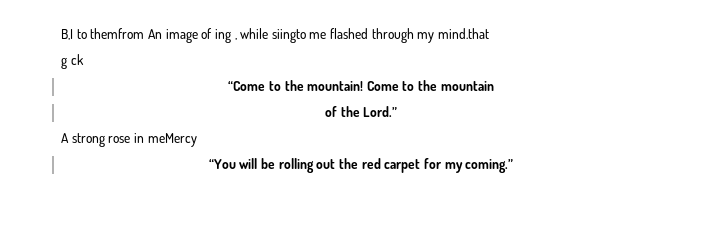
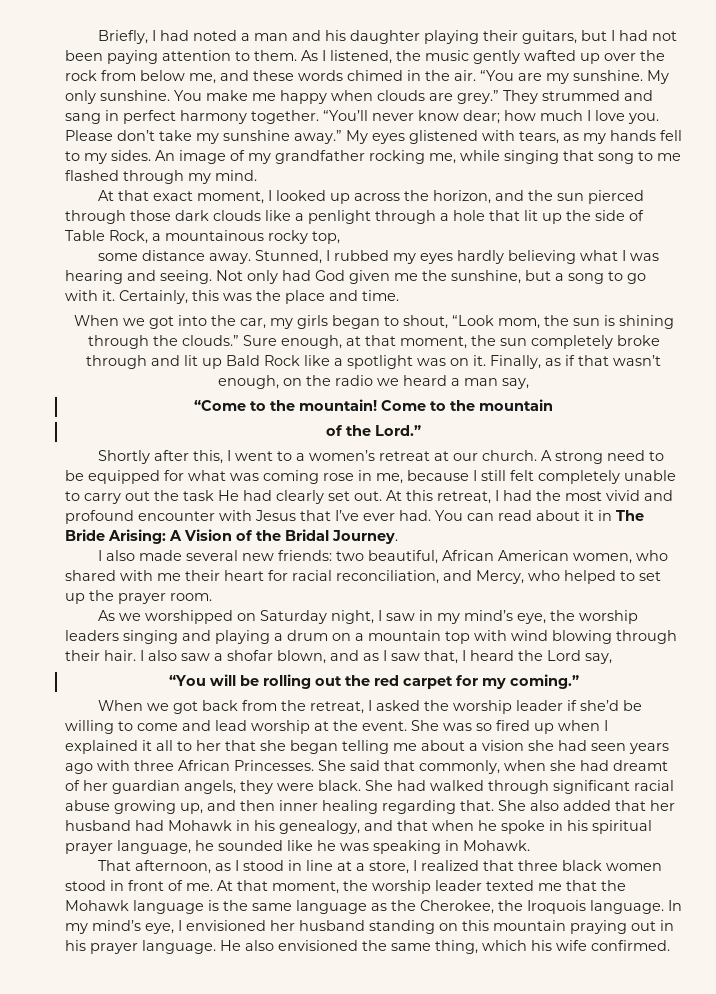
- B,I to themfrom An image of ing , while siingto me flashed through my mind.that
- g ck
+ Briefly, I had noted a man and his daughter playing their guitars, but I had not been paying attention to them. As I listened, the music gently wafted up over the rock from below me, and these words chimed in the air. “You are my sunshine. My only sunshine. You make me happy when clouds are grey.” They strummed and sang in perfect harmony together. “You’ll never know dear; how much I love you. Please don’t take my sunshine away.” My eyes glistened with tears, as my hands fell to my sides. An image of my grandfather rocking me, while singing that song to me flashed through my mind.
+ At that exact moment, I looked up across the horizon, and the sun pierced through those dark clouds like a penlight through a hole that lit up the side of Table Rock, a mountainous rocky top,
+ some distance away. Stunned, I rubbed my eyes hardly believing what I was hearing and seeing. Not only had God given me the sunshine, but a song to go with it. Certainly, this was the place and time.
+ When we got into the car, my girls began to shout, “Look mom, the sun is shining through the clouds.” Sure enough, at that moment, the sun completely broke through and lit up Bald Rock like a spotlight was on it. Finally, as if that wasn’t enough, on the radio we heard a man say,
- A strong rose in meMercy
+ Shortly after this, I went to a women’s retreat at our church. A strong need to be equipped for what was coming rose in me, because I still felt completely unable to carry out the task He had clearly set out. At this retreat, I had the most vivid and profound encounter with Jesus that I’ve ever had. You can read about it in The Bride Arising: A Vision of the Bridal Journey.
+ I also made several new friends: two beautiful, African American women, who shared with me their heart for racial reconciliation, and Mercy, who helped to set up the prayer room.
+ As we worshipped on Saturday night, I saw in my mind’s eye, the worship leaders singing and playing a drum on a mountain top with wind blowing through their hair. I also saw a shofar blown, and as I saw that, I heard the Lord say,
+ When we got back from the retreat, I asked the worship leader if she’d be willing to come and lead worship at the event. She was so fired up when I explained it all to her that she began telling me about a vision she had seen years ago with three African Princesses. She said that commonly, when she had dreamt of her guardian angels, they were black. She had walked through significant racial abuse growing up, and then inner healing regarding that. She also added that her husband had Mohawk in his genealogy, and that when he spoke in his spiritual prayer language, he sounded like he was speaking in Mohawk.
+ That afternoon, as I stood in line at a store, I realized that three black women stood in front of me. At that moment, the worship leader texted me that the Mohawk language is the same language as the Cherokee, the Iroquois language. In my mind’s eye, I envisioned her husband standing on this mountain praying out in his prayer language. He also envisioned the same thing, which his wife confirmed.

